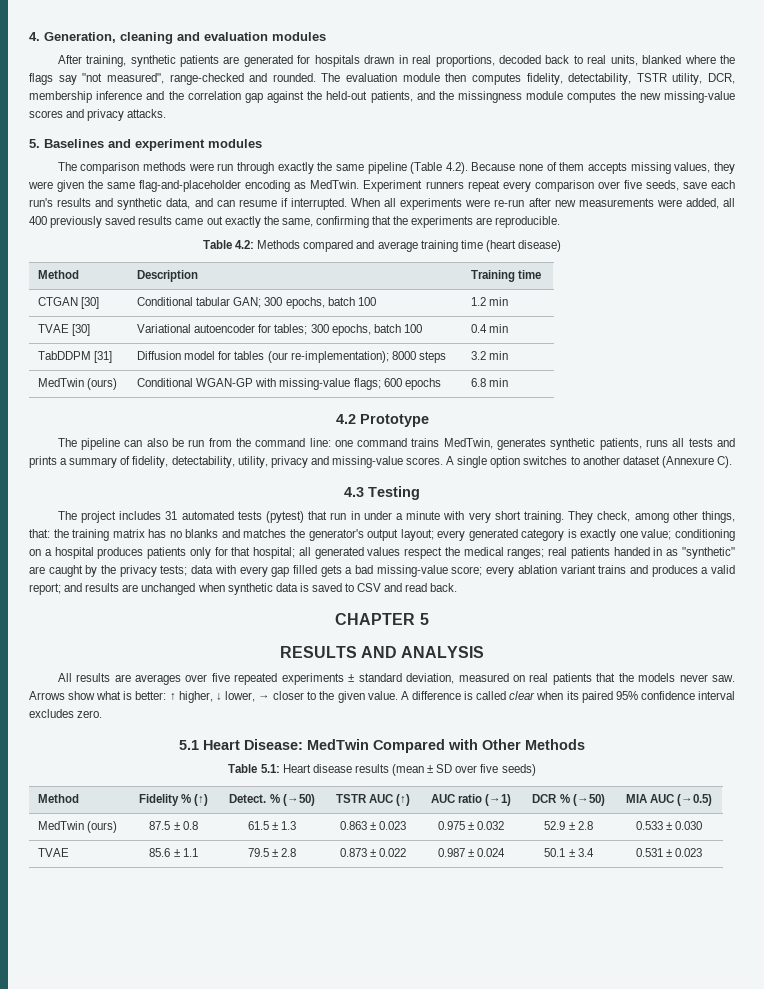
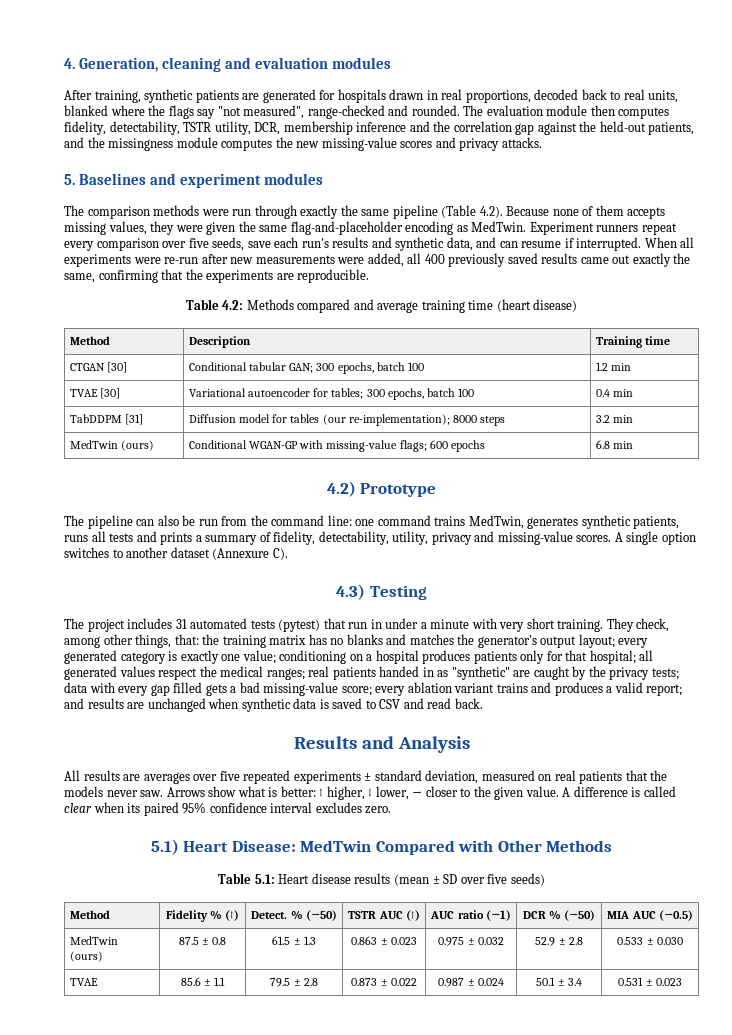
- 4.2 Prototype
+ 4.2) Prototype
- 4.3 Testing
+ 4.3) Testing
- CHAPTER 5
- RESULTS AND ANALYSIS
+ Results and Analysis
- 5.1 Heart Disease: MedTwin Compared with Other Methods
+ 5.1) Heart Disease: MedTwin Compared with Other Methods

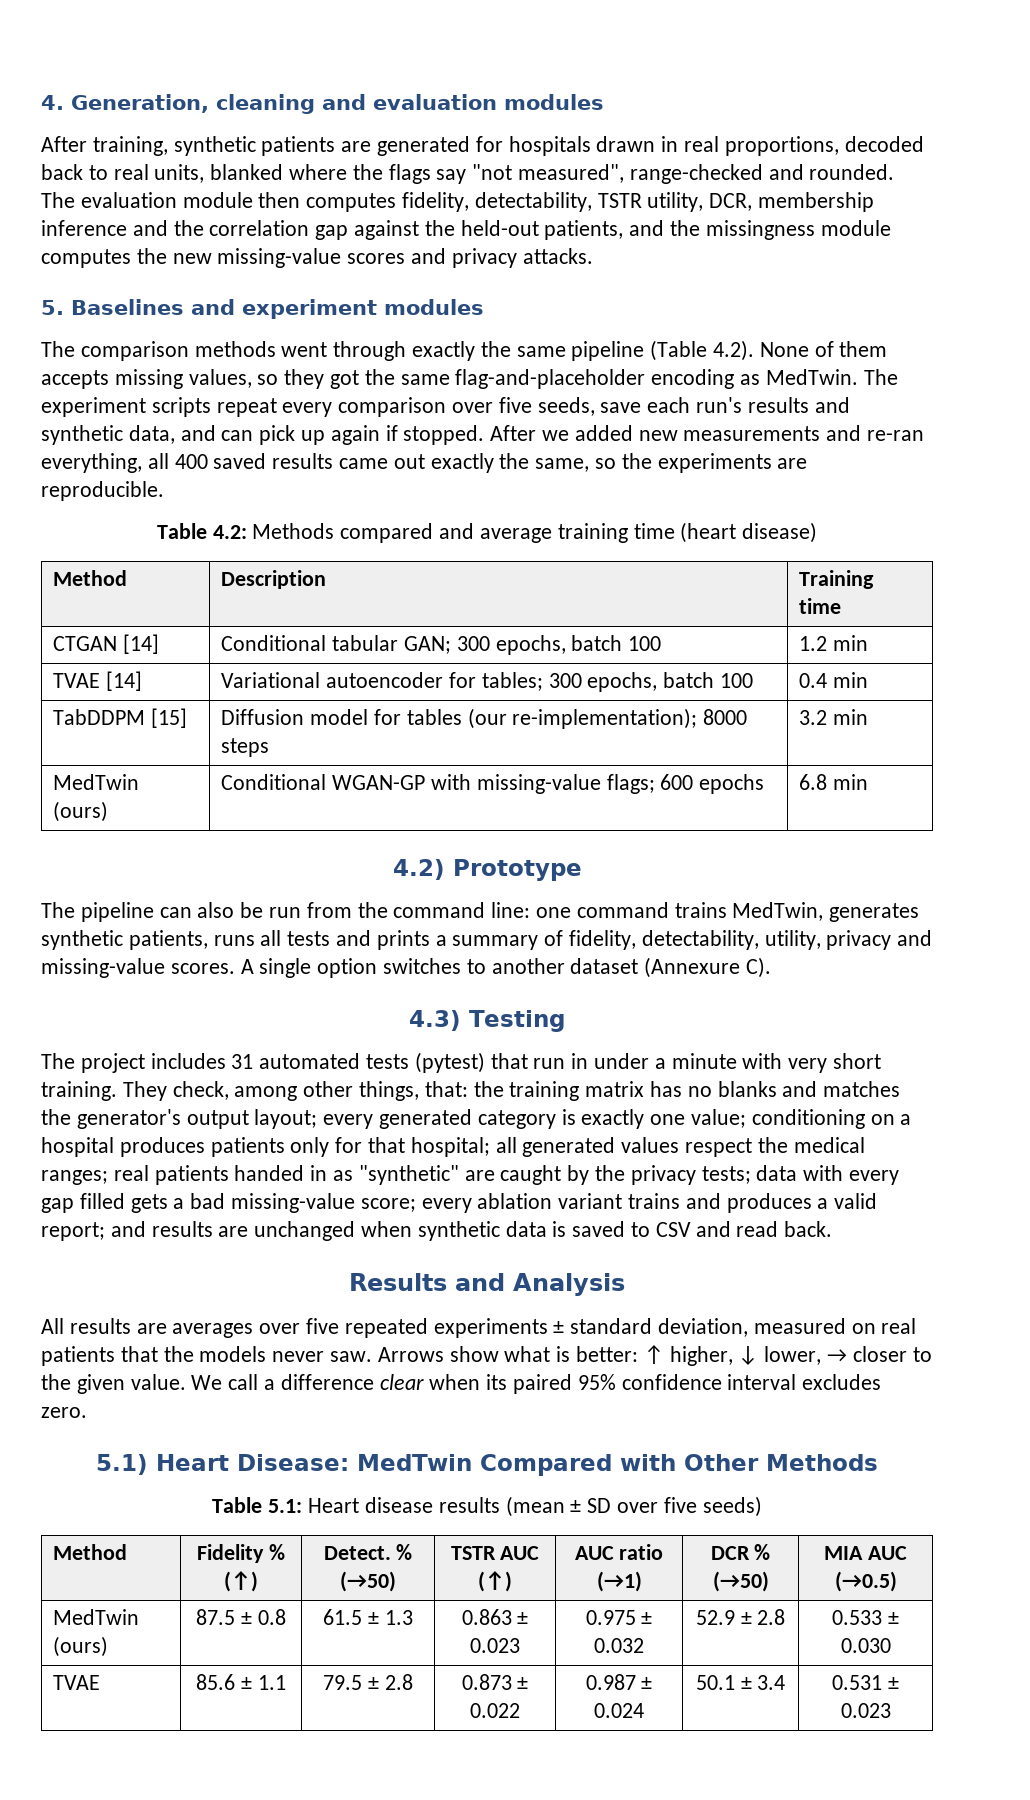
- The comparison methods were run through exactly the same pipeline (Table 4.2). Because none of them accepts missing values, they were given the same flag-and-placeholder encoding as MedTwin.
+ The comparison methods went through exactly the same pipeline (Table 4.2). None of them accepts missing values, so they got the same flag-and-placeholder encoding as MedTwin.
- Experiment runners repeat every comparison over five seeds, save each run's results and synthetic data, and can resume if interrupted. When all experiments were re-run after new measurements were added, all 400 previously saved results came out exactly the same, confirming that the experiments are reproducible.
+ The experiment scripts repeat every comparison over five seeds, save each run's results and synthetic data, and can pick up again if stopped. After we added new measurements and re-ran everything, all 400 saved results came out exactly the same, so the experiments are reproducible.
- CTGAN [30] | Conditional tabular GAN; 300 epochs, batch 100 | 1.2 min
+ CTGAN [14] | Conditional tabular GAN; 300 epochs, batch 100 | 1.2 min
- TVAE [30] | Variational autoencoder for tables; 300 epochs, batch 100 | 0.4 min
+ TVAE [14] | Variational autoencoder for tables; 300 epochs, batch 100 | 0.4 min
- TabDDPM [31] | Diffusion model for tables (our re-implementation); 8000 steps | 3.2 min
+ TabDDPM [15] | Diffusion model for tables (our re-implementation); 8000 steps | 3.2 min
- A difference is called clear when its paired 95% confidence interval excludes zero.
+ We call a difference clear when its paired 95% confidence interval excludes zero.

